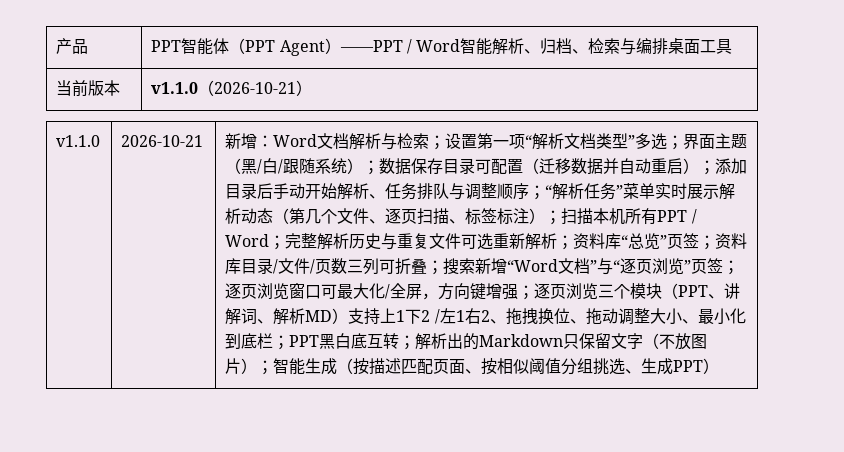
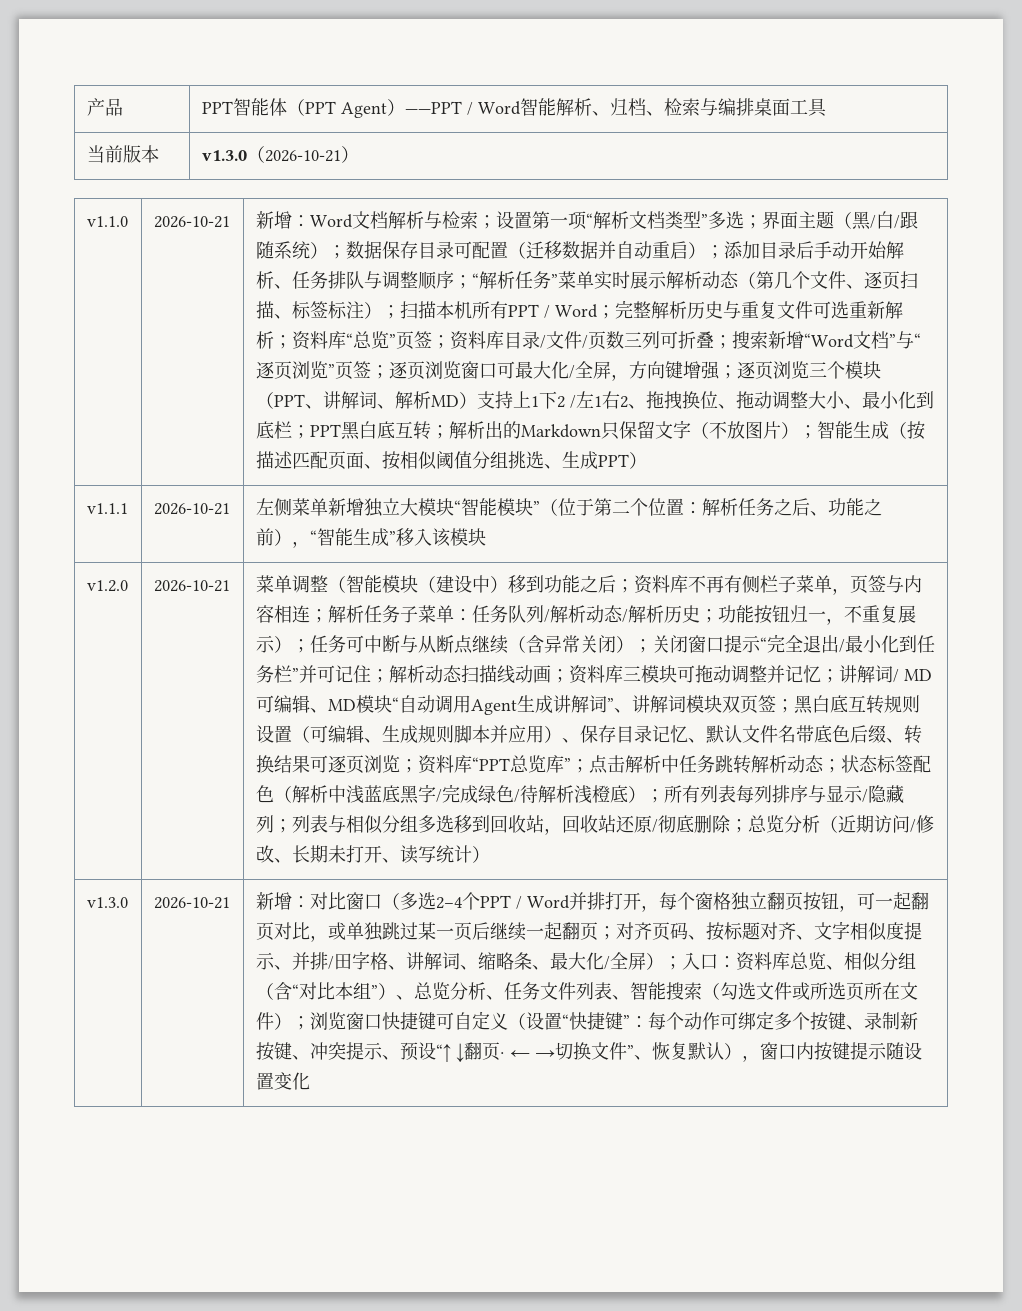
- 当前版本 | v1.1.0（2026-10-21）
+ 当前版本 | v1.3.0（2026-10-21）
+ v1.1.1 | 2026-10-21 | 左侧菜单新增独立大模块“智能模块”（位于第二个位置：解析任务之后、功能之前），“智能生成”移入该模块
+ v1.2.0 | 2026-10-21 | 菜单调整（智能模块（建设中）移到功能之后；资料库不再有侧栏子菜单，页签与内容相连；解析任务子菜单：任务队列/解析动态/解析历史；功能按钮归一，不重复展示）；任务可中断与从断点继续（含异常关闭）；关闭窗口提示“完全退出/最小化到任务栏”并可记住；解析动态扫描线动画；资料库三模块可拖动调整并记忆；讲解词/ MD可编辑、MD模块“自动调用Agent生成讲解词”、讲解词模块双页签；黑白底互转规则设置（可编辑、生成规则脚本并应用）、保存目录记忆、默认文件名带底色后缀、转换结果可逐页浏览；资料库“PPT总览库”；点击解析中任务跳转解析动态；状态标签配色（解析中浅蓝底黑字/完成绿色/待解析浅橙底）；所有列表每列排序与显示/隐藏列；列表与相似分组多选移到回收站，回收站还原/彻底删除；总览分析（近期访问/修改、长期未打开、读写统计）
+ v1.3.0 | 2026-10-21 | 新增：对比窗口（多选2–4个PPT / Word并排打开，每个窗格独立翻页按钮，可一起翻页对比，或单独跳过某一页后继续一起翻页；对齐页码、按标题对齐、文字相似度提示、并排/田字格、讲解词、缩略条、最大化/全屏）；入口：资料库总览、相似分组（含“对比本组”）、总览分析、任务文件列表、智能搜索（勾选文件或所选页所在文件）；浏览窗口快捷键可自定义（设置“快捷键”：每个动作可绑定多个按键、录制新按键、冲突提示、预设“↑ ↓翻页· ← →切换文件”、恢复默认），窗口内按键提示随设置变化

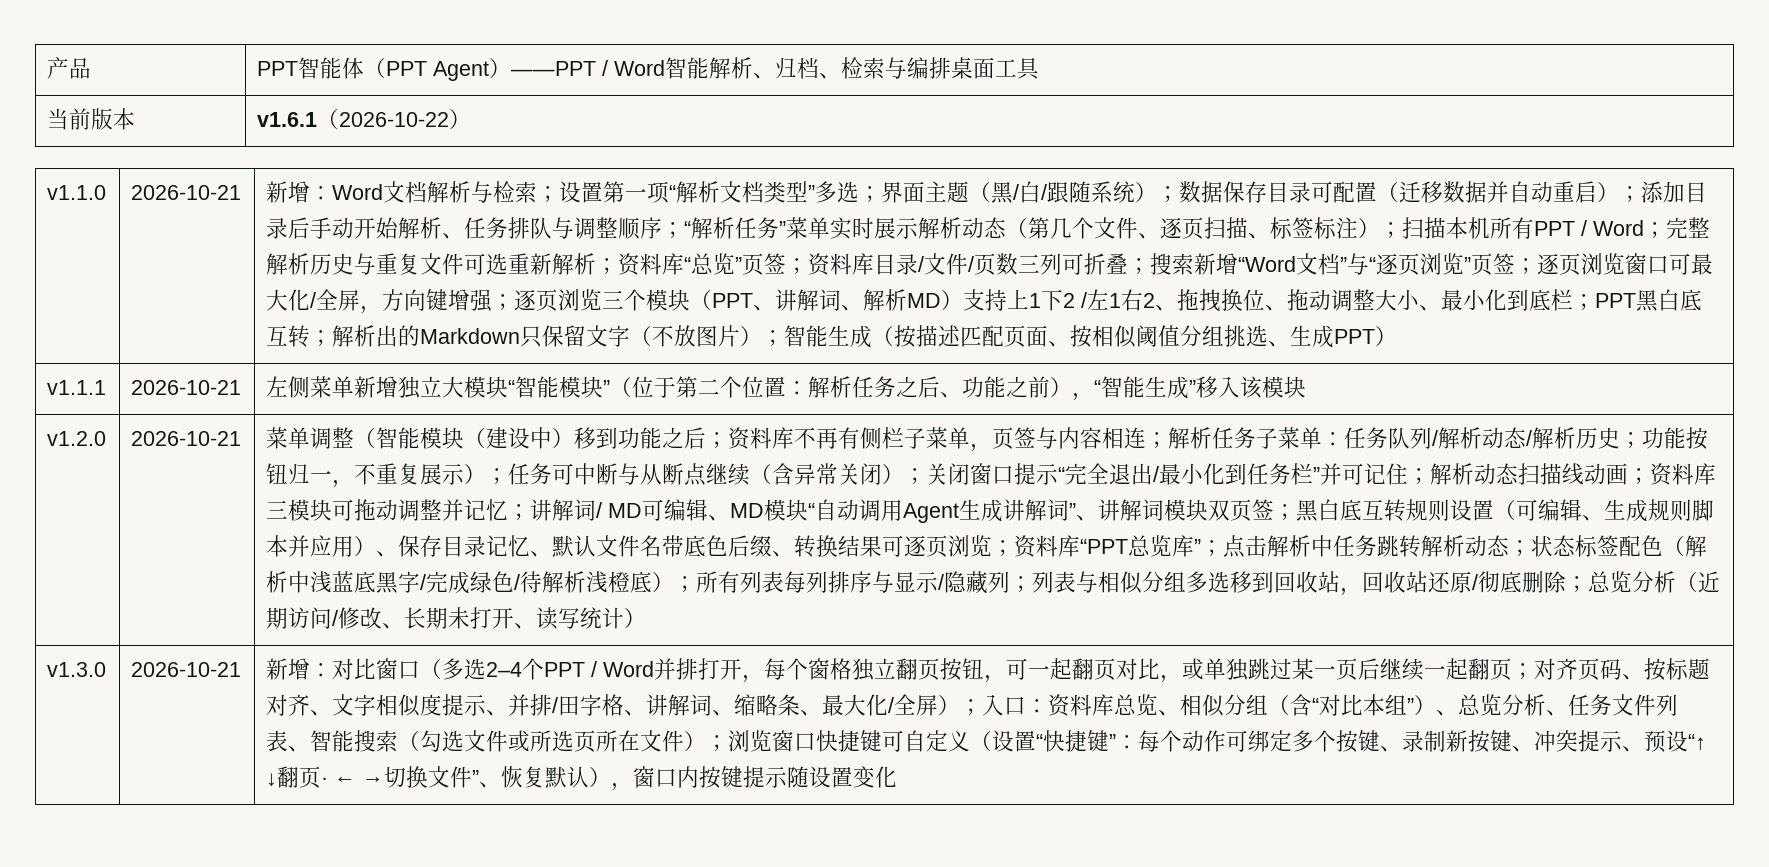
- 当前版本 | v1.3.0（2026-10-21）
+ 当前版本 | v1.6.1（2026-10-22）

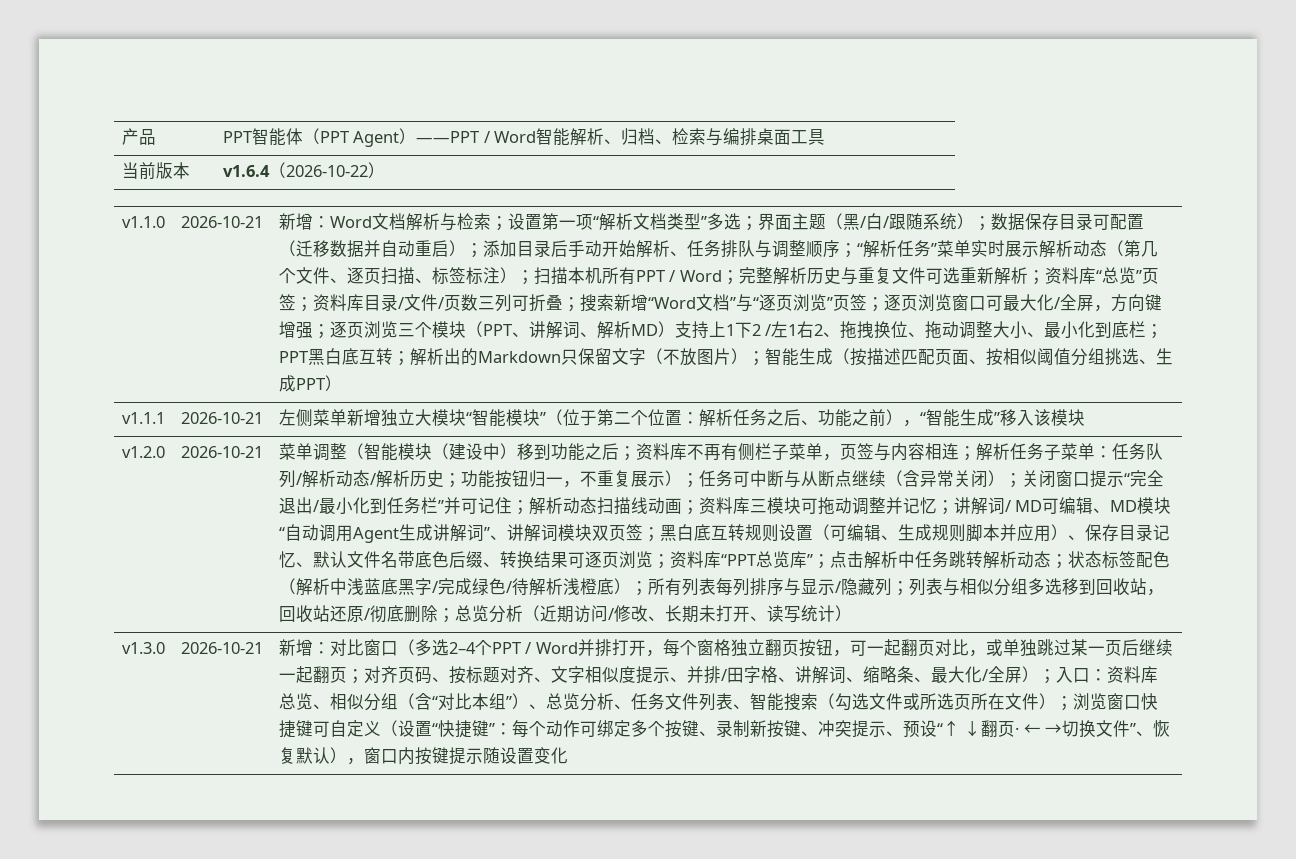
- 当前版本 | v1.6.1（2026-10-22）
+ 当前版本 | v1.6.4（2026-10-22）

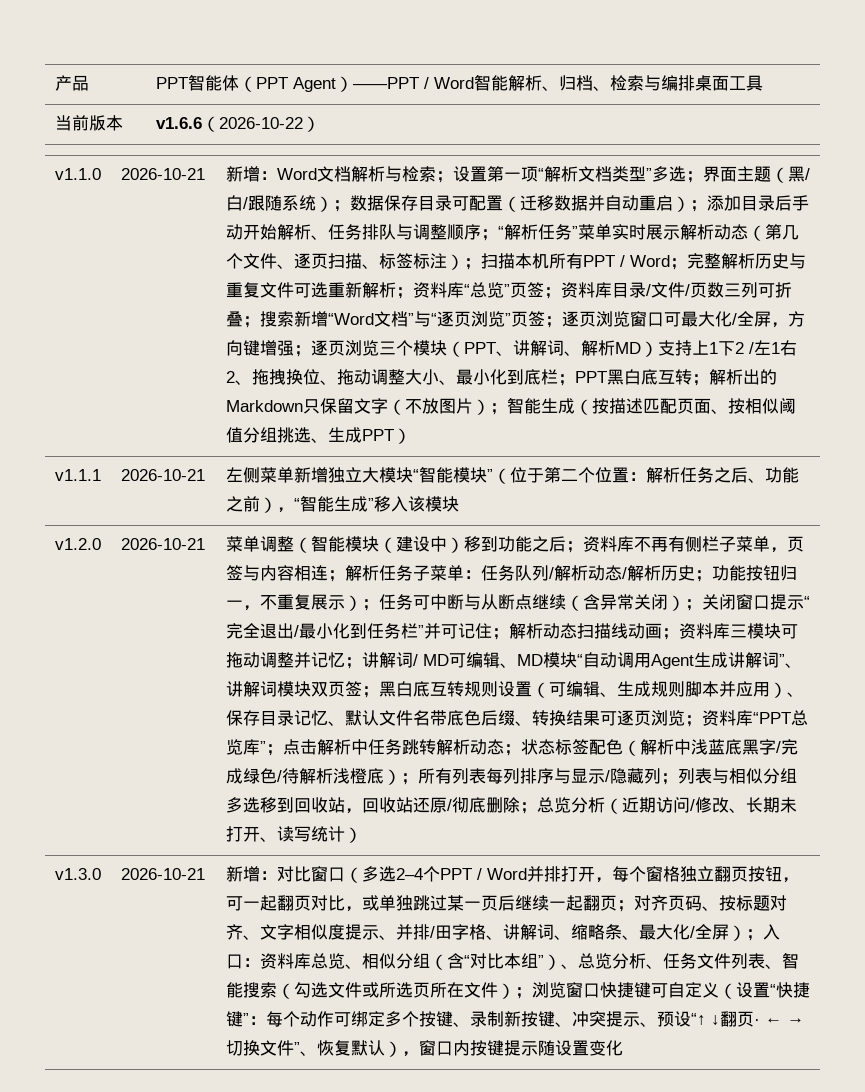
- 当前版本 | v1.6.4（2026-10-22）
+ 当前版本 | v1.6.6（2026-10-22）

